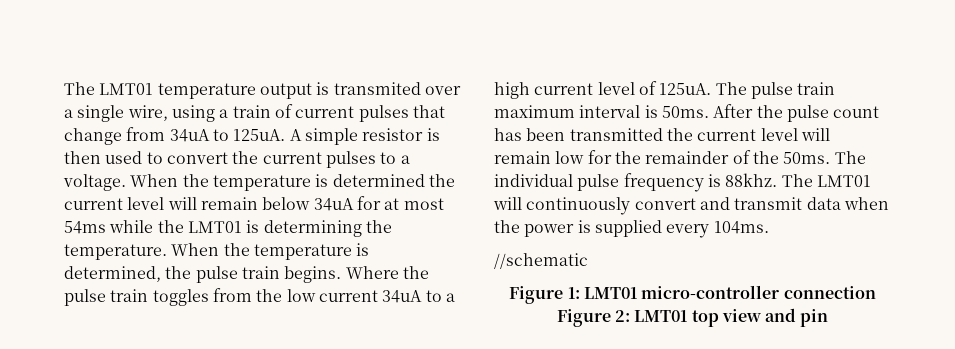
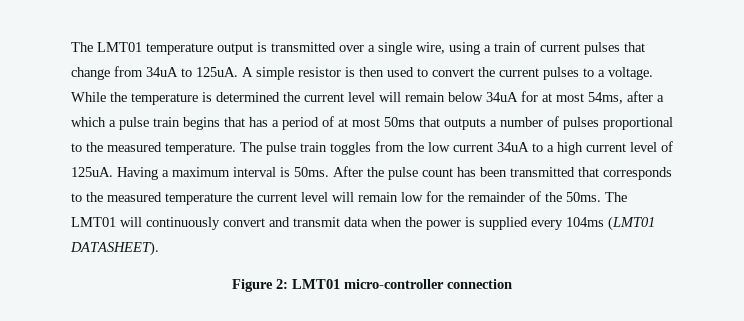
- The LMT01 temperature output is transmited over a single wire, using a train of current pulses that change from 34uA to 125uA.
+ The LMT01 temperature output is transmitted over a single wire, using a train of current pulses that change from 34uA to 125uA.
- When the temperature is determined the current level will remain below 34uA for at most 54ms while the LMT01 is determining the temperature. When the temperature is determined, the pulse train begins. Where the pulse train toggles from the low current 34uA to a high current level of 125uA.
+ While the temperature is determined the current level will remain below 34uA for at most 54ms, after a which a pulse train begins that has a period of at most 50ms that outputs a number of pulses proportional to the measured temperature. The pulse train toggles from the low current 34uA to a high current level of 125uA.
- The pulse train maximum interval is 50ms.
+ Having a maximum interval is 50ms.
- After the pulse count has been transmitted the current level will remain low for the remainder of the 50ms.
+ After the pulse count has been transmitted that corresponds to the measured temperature the current level will remain low for the remainder of the 50ms.
- The individual pulse frequency is 88khz. The LMT01 will continuously convert and transmit data when the power is supplied every 104ms.
- //schematic
- Figure 1: LMT01 micro-controller connection Figure 2: LMT01 top view and pin
+ The LMT01 will continuously convert and transmit data when the power is supplied every 104ms (LMT01 DATASHEET).
+ Figure 2: LMT01 micro-controller connection

